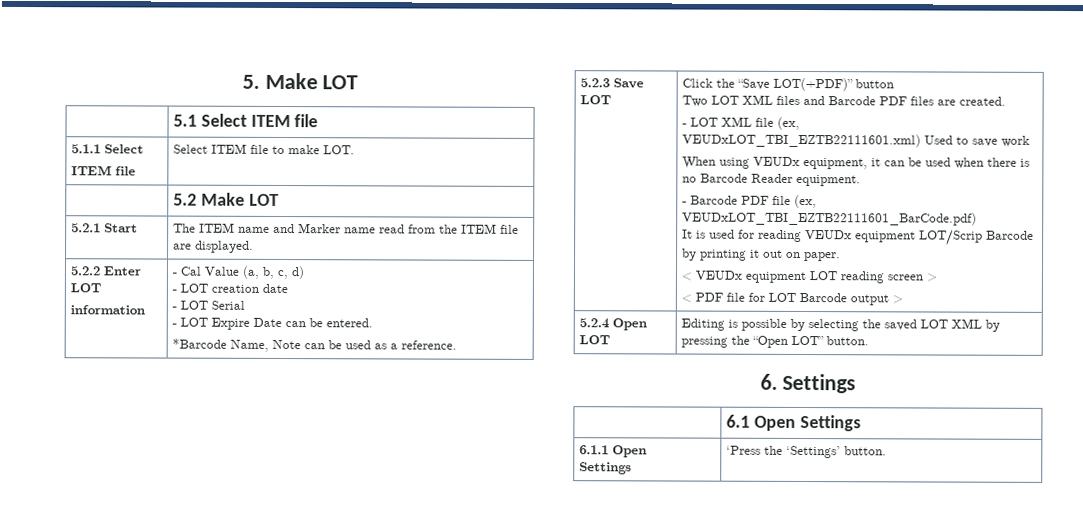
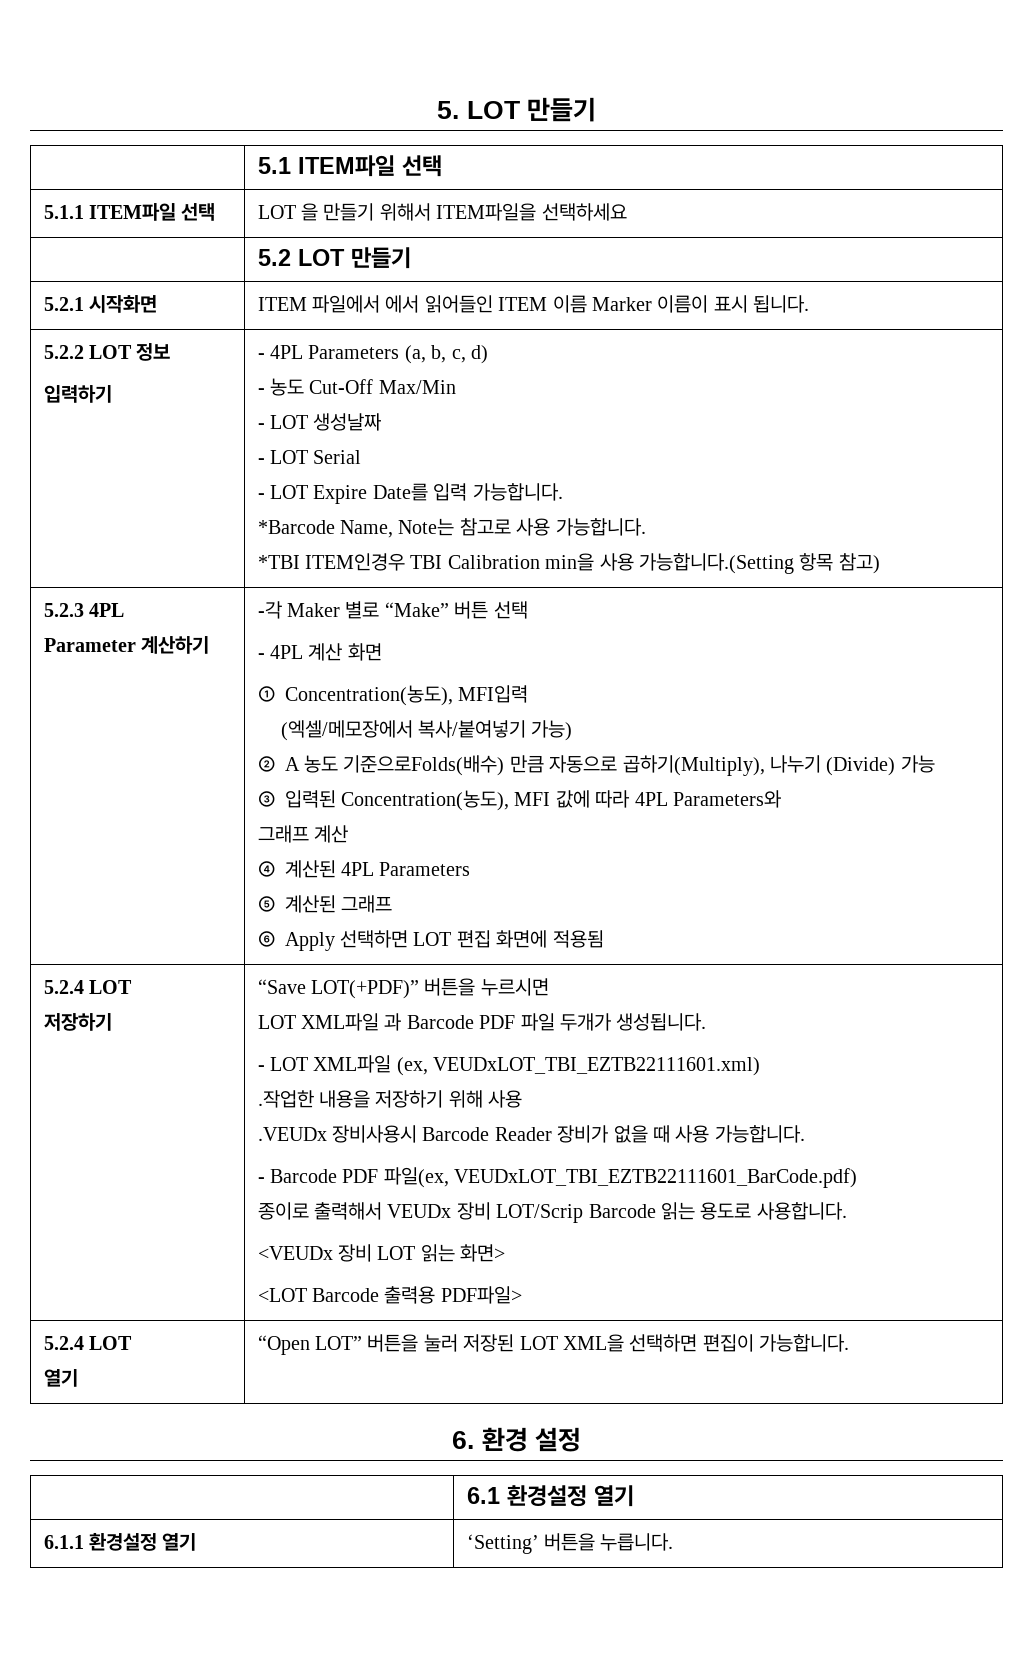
- 5. Make LOT
+ 5. LOT 만들기
- | 5.1 Select ITEM file
- 5.1.1 Select
- ITEM file | Select ITEM file to make LOT.
+ | 5.1 ITEM파일 선택
+ 5.1.1 ITEM파일 선택 | LOT 을 만들기 위해서 ITEM파일을 선택하세요
- | 5.2 Make LOT
+ | 5.2 LOT 만들기
- 5.2.1 Start | The ITEM name and Marker name read from the ITEM file are displayed.
+ 5.2.1 시작화면 | ITEM 파일에서 에서 읽어들인 ITEM 이름 Marker 이름이 표시 됩니다.
- 5.2.2 Enter LOT
- information | - Cal Value (a, b, c, d)
+ 5.2.2 LOT 정보
+ 입력하기 | - 4PL Parameters (a, b, c, d)
- - LOT creation date
+ - 농도 Cut-Off Max/Min
+ - LOT 생성날짜
- - LOT Expire Date can be entered.
- *Barcode Name, Note can be used as a reference.
- 5.2.3 Save LOT | Click the “Save LOT(+PDF)” button
- Two LOT XML files and Barcode PDF files are created.
- - LOT XML file (ex, VEUDxLOT_TBI_EZTB22111601.xml) Used to save work
- When using VEUDx equipment, it can be used when there is no Barcode Reader equipment.
+ - LOT Expire Date를 입력 가능합니다.
+ *Barcode Name, Note는 참고로 사용 가능합니다.
+ *TBI ITEM인경우 TBI Calibration min을 사용 가능합니다.(Setting 항목 참고)
+ 5.2.3 4PL
+ Parameter 계산하기 | -각 Maker 별로 “Make” 버튼 선택
+ - 4PL 계산 화면
+ ① Concentration(농도), MFI입력
+ (엑셀/메모장에서 복사/붙여넣기 가능)
+ ② A 농도 기준으로Folds(배수) 만큼 자동으로 곱하기(Multiply), 나누기 (Divide) 가능
+ ③ 입력된 Concentration(농도), MFI 값에 따라 4PL Parameters와
+ 그래프 계산
+ ④ 계산된 4PL Parameters
+ ⑤ 계산된 그래프
+ ⑥ Apply 선택하면 LOT 편집 화면에 적용됨
+ 5.2.4 LOT
+ 저장하기 | “Save LOT(+PDF)” 버튼을 누르시면
+ LOT XML파일 과 Barcode PDF 파일 두개가 생성됩니다.
+ - LOT XML파일 (ex, VEUDxLOT_TBI_EZTB22111601.xml)
+ .작업한 내용을 저장하기 위해 사용
+ .VEUDx 장비사용시 Barcode Reader 장비가 없을 때 사용 가능합니다.
- - Barcode PDF file (ex, VEUDxLOT_TBI_EZTB22111601_BarCode.pdf)
+ - Barcode PDF 파일(ex, VEUDxLOT_TBI_EZTB22111601_BarCode.pdf)
- It is used for reading VEUDx equipment LOT/Scrip Barcode by printing it out on paper.
- < VEUDx equipment LOT reading screen >
- < PDF file for LOT Barcode output >
- 5.2.4 Open LOT | Editing is possible by selecting the saved LOT XML by pressing the “Open LOT” button.
+ 종이로 출력해서 VEUDx 장비 LOT/Scrip Barcode 읽는 용도로 사용합니다.
+ <VEUDx 장비 LOT 읽는 화면>
+ <LOT Barcode 출력용 PDF파일>
+ 5.2.4 LOT
+ 열기 | “Open LOT” 버튼을 눌러 저장된 LOT XML을 선택하면 편집이 가능합니다.
- 6. Settings
+ 6. 환경 설정
- | 6.1 Open Settings
+ | 6.1 환경설정 열기
- 6.1.1 Open
- Settings | ‘Press the ‘Settings’ button.
+ 6.1.1 환경설정 열기 | ‘Setting’ 버튼을 누릅니다.

